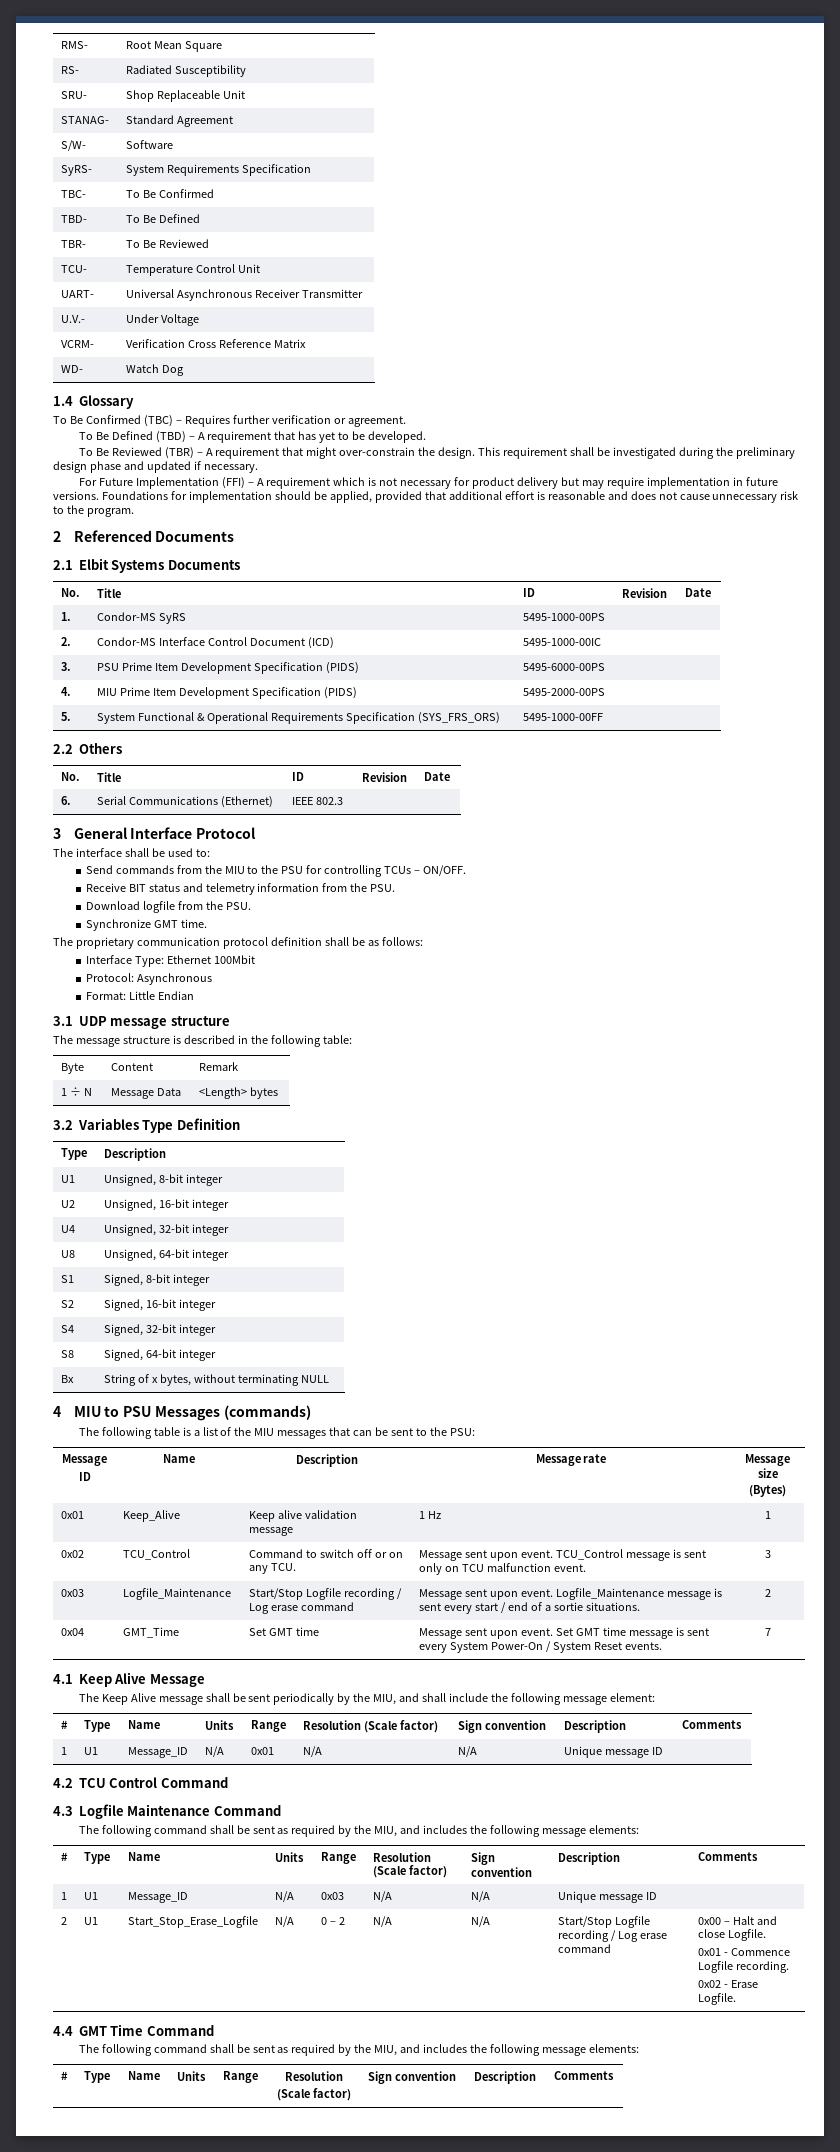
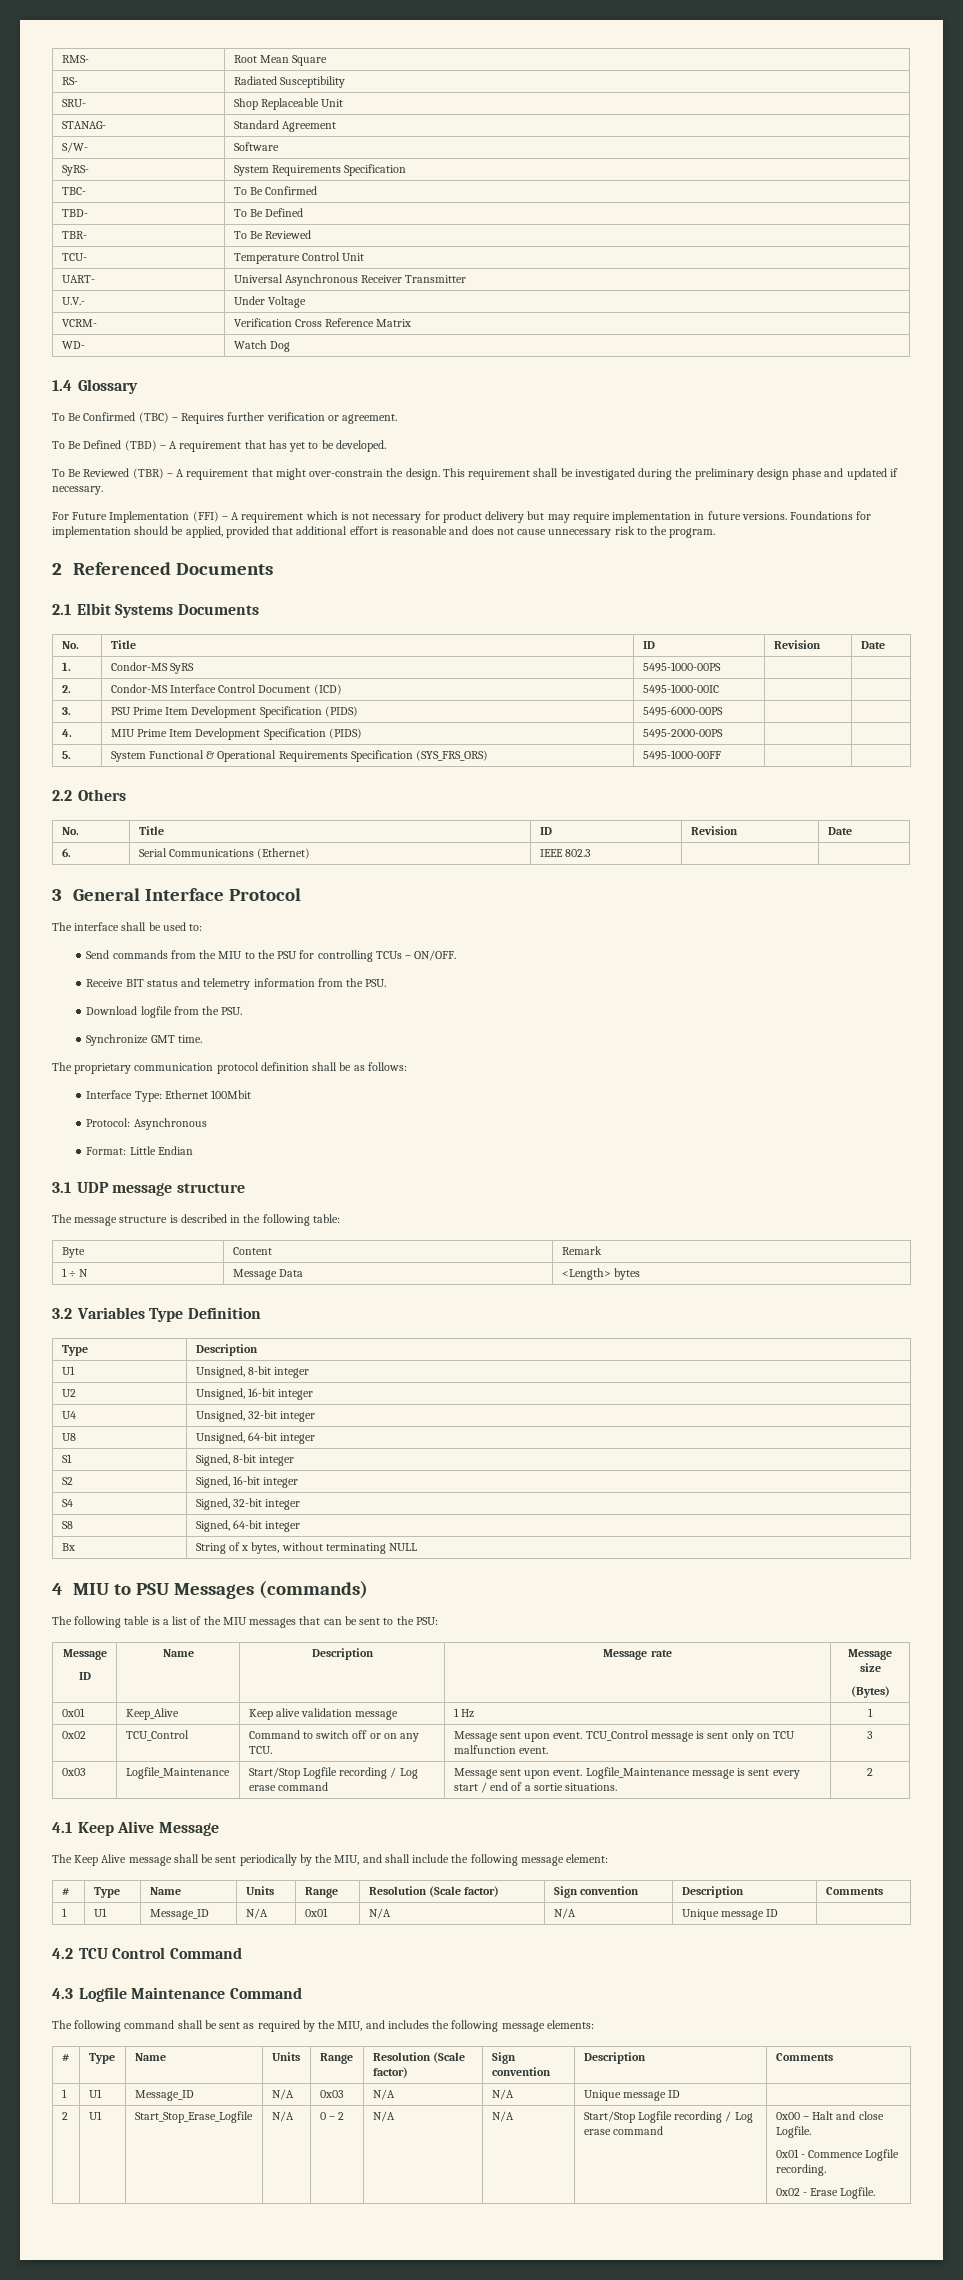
- 0x04 | GMT_Time | Set GMT time | Message sent upon event. Set GMT time message is sent every System Power-On / System Reset events. | 7
- 4.4 GMT Time Command
- The following command shall be sent as required by the MIU, and includes the following message elements:
- # | Type | Name | Units | Range | Resolution
- (Scale factor) | Sign convention | Description | Comments

